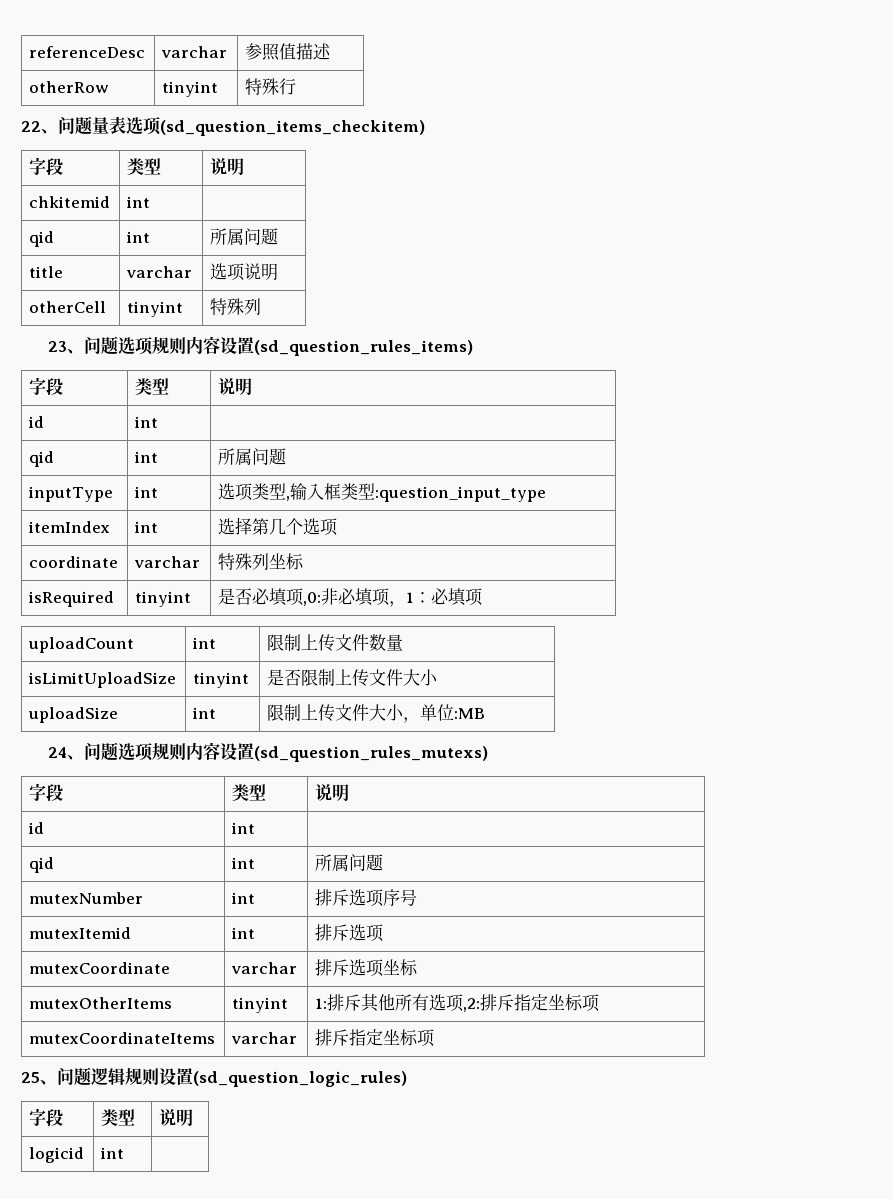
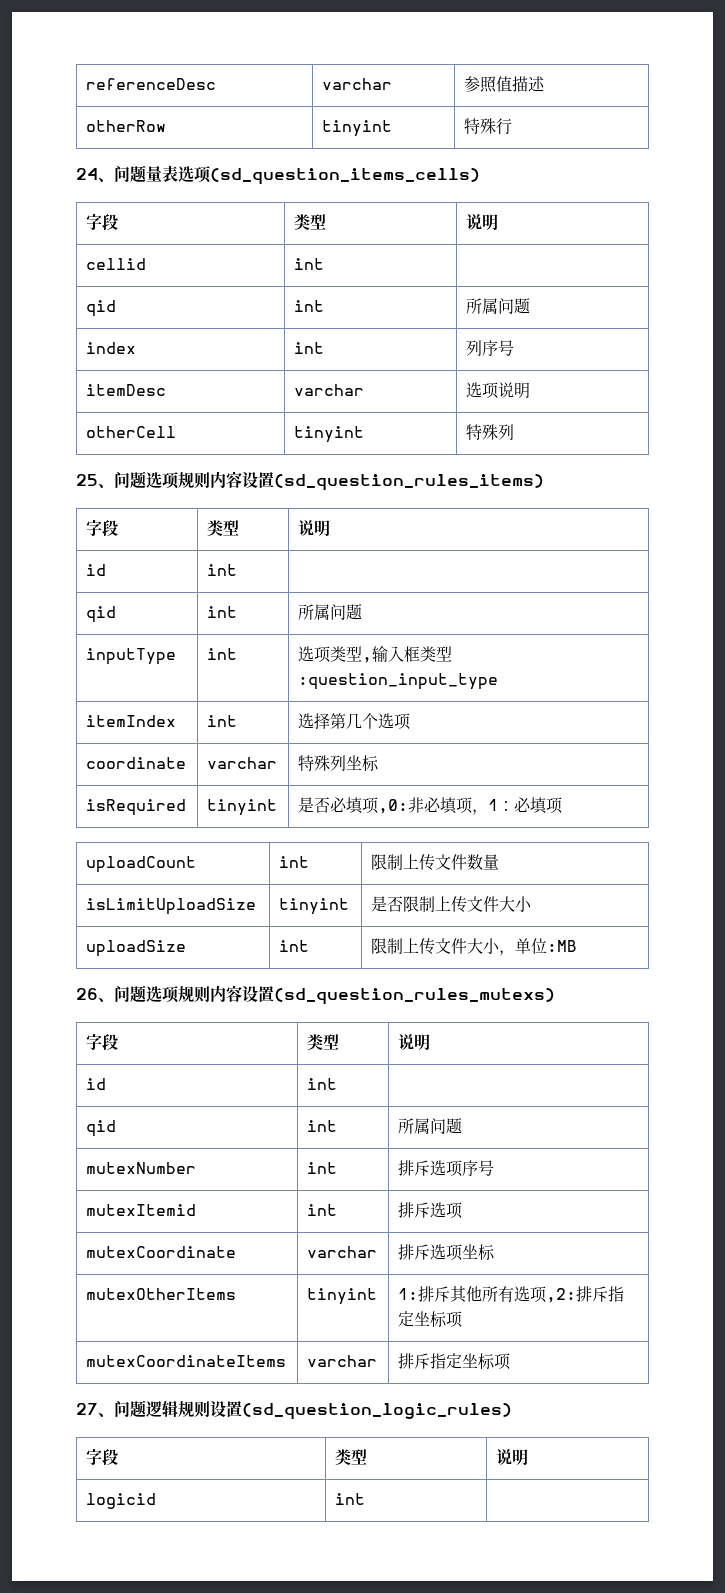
- 22、问题量表选项(sd_question_items_checkitem)
+ 24、问题量表选项(sd_question_items_cells)
  字段 | 类型 | 说明
- chkitemid | int |
+ cellid | int |
  qid | int | 所属问题
- title | varchar | 选项说明
+ index | int | 列序号
+ itemDesc | varchar | 选项说明
- 23、问题选项规则内容设置(sd_question_rules_items)
+ 25、问题选项规则内容设置(sd_question_rules_items)
- 24、问题选项规则内容设置(sd_question_rules_mutexs)
+ 26、问题选项规则内容设置(sd_question_rules_mutexs)
- 25、问题逻辑规则设置(sd_question_logic_rules)
+ 27、问题逻辑规则设置(sd_question_logic_rules)

